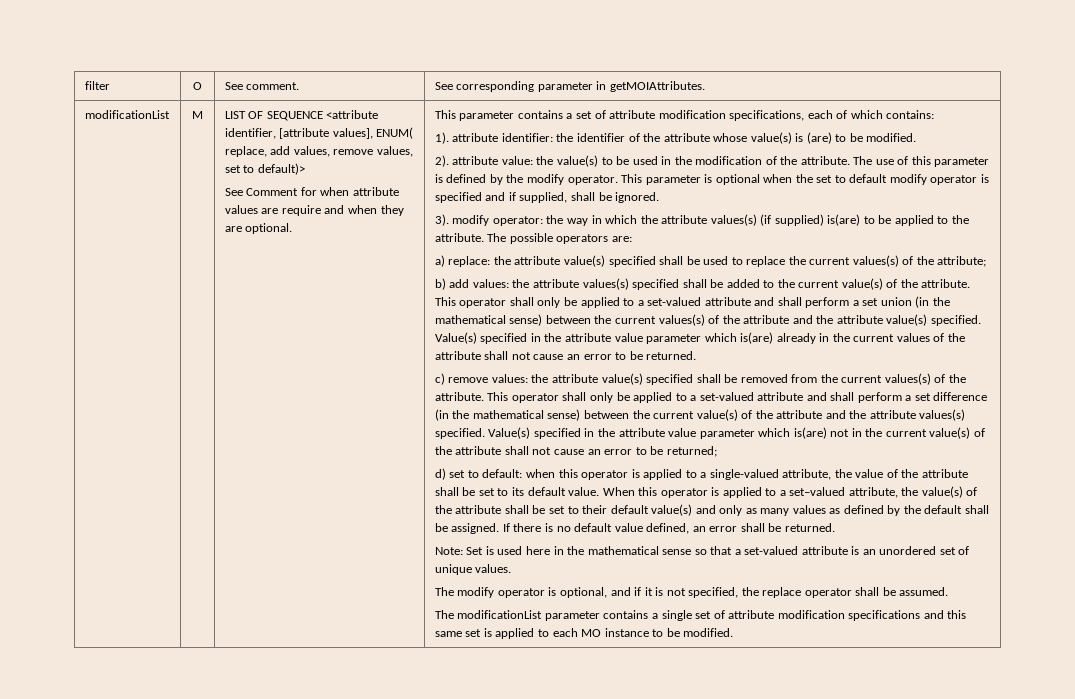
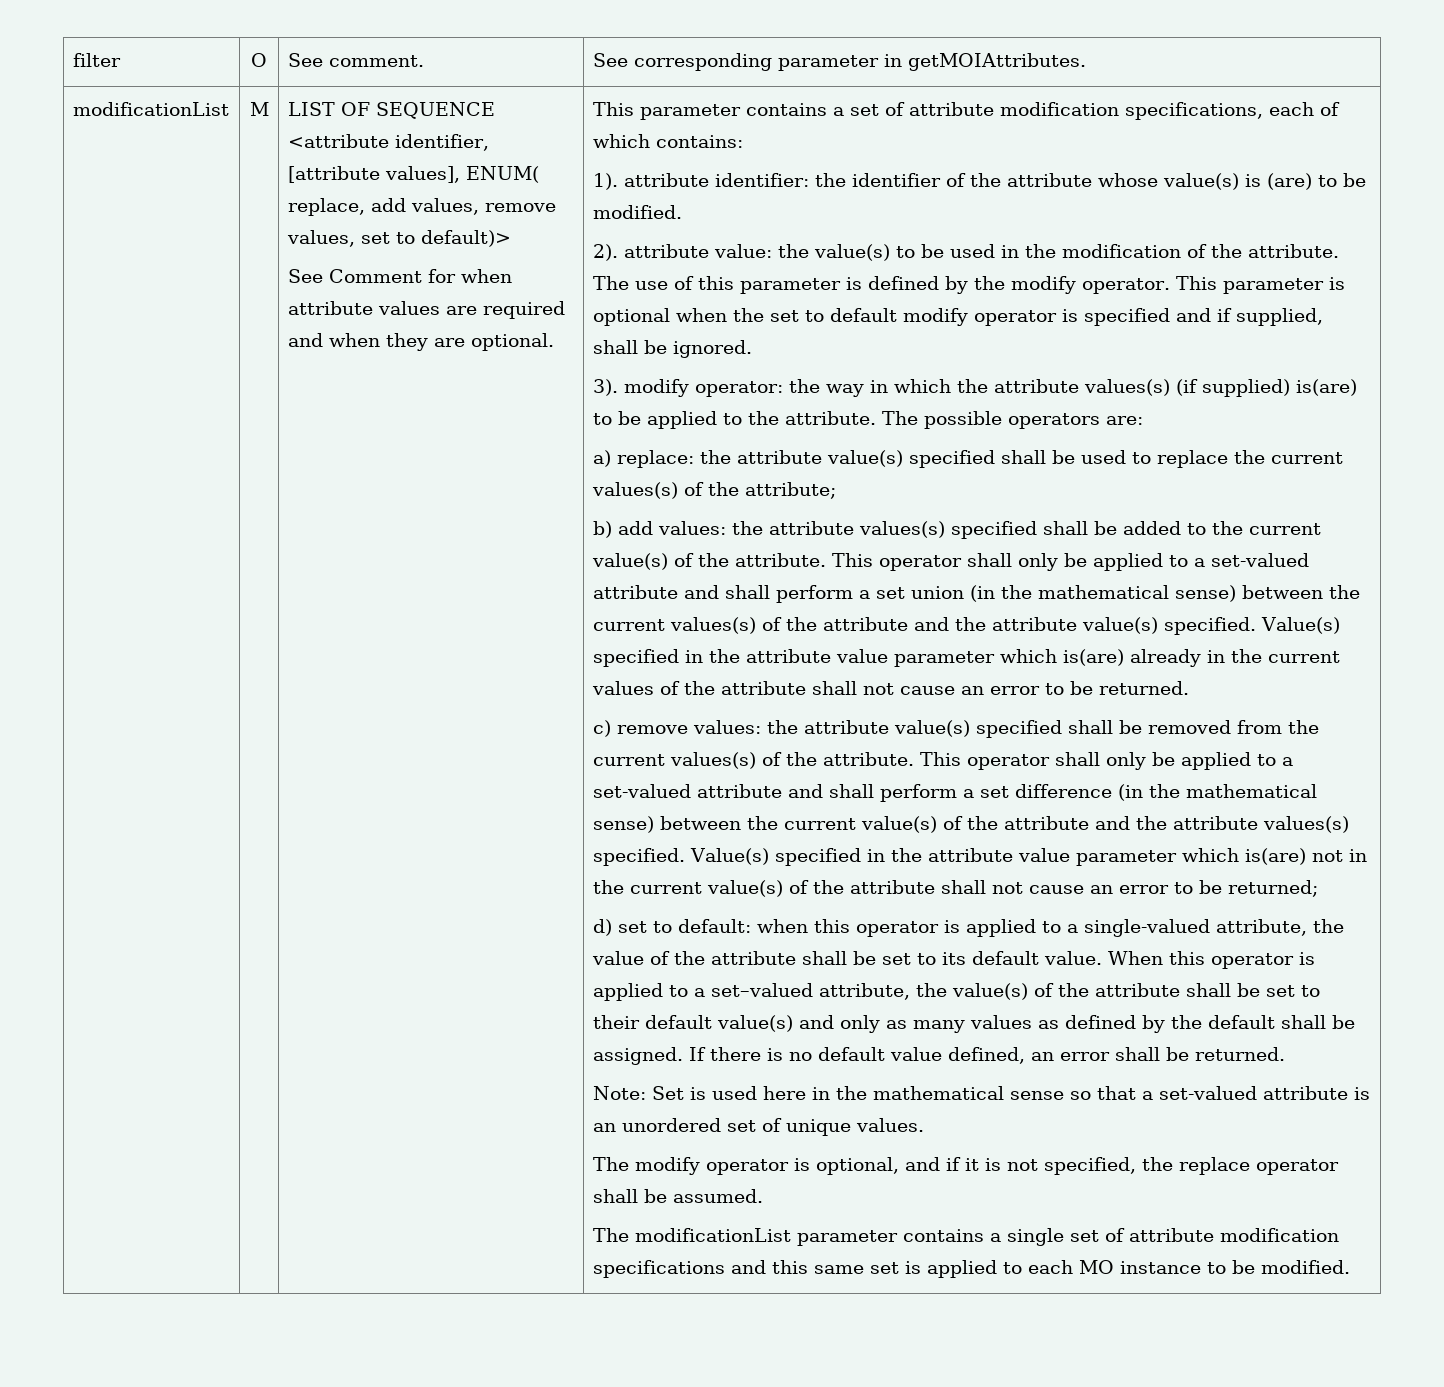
- See Comment for when attribute values are require and when they are optional.
+ See Comment for when attribute values are required and when they are optional.

